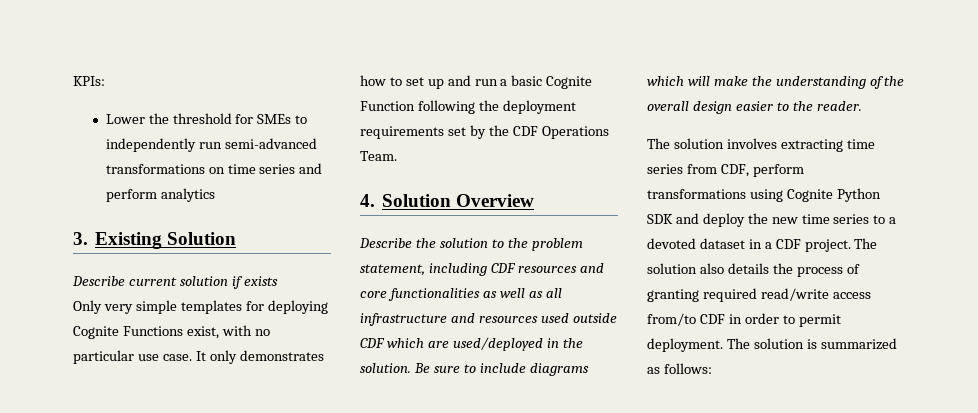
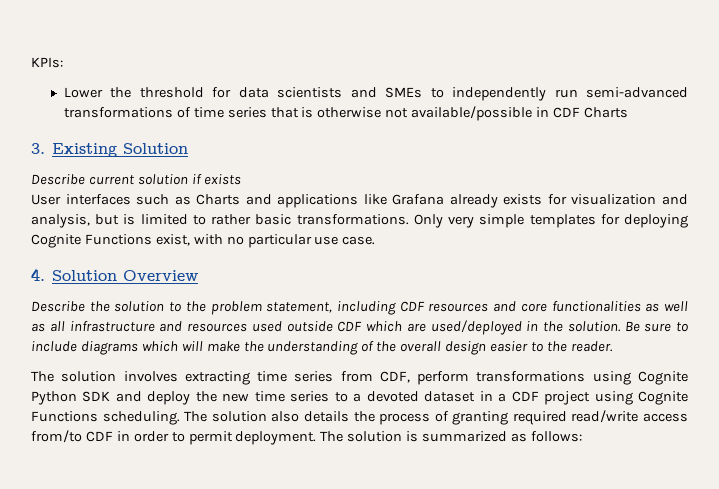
- Lower the threshold for SMEs to independently run semi-advanced transformations on time series and perform analytics
+ Lower the threshold for data scientists and SMEs to independently run semi-advanced transformations of time series that is otherwise not available/possible in CDF Charts
+ User interfaces such as Charts and applications like Grafana already exists for visualization and analysis, but is limited to rather basic transformations.
- It only demonstrates how to set up and run a basic Cognite Function following the deployment requirements set by the CDF Operations Team.
- The solution involves extracting time series from CDF, perform transformations using Cognite Python SDK and deploy the new time series to a devoted dataset in a CDF project.
+ The solution involves extracting time series from CDF, perform transformations using Cognite Python SDK and deploy the new time series to a devoted dataset in a CDF project using Cognite Functions scheduling.

